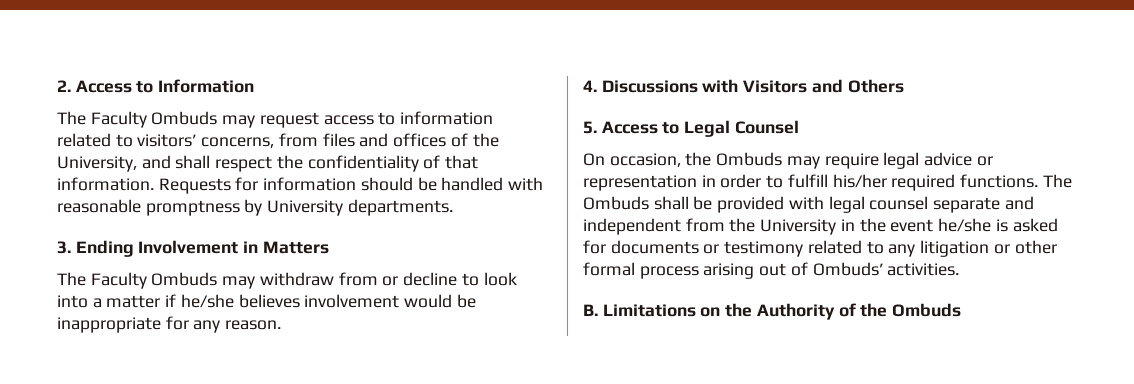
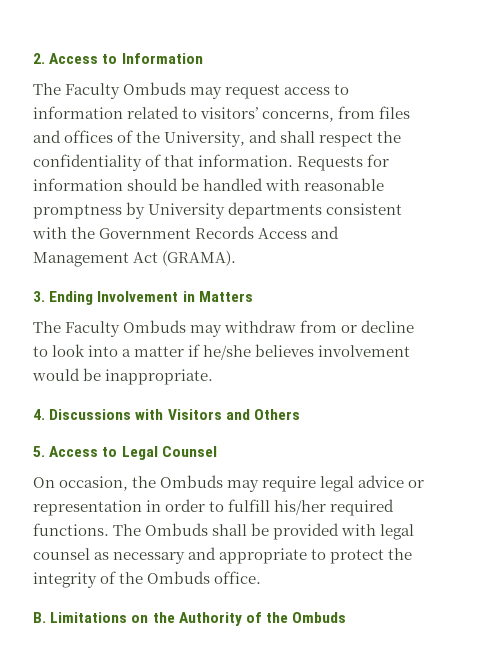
- Requests for information should be handled with reasonable promptness by University departments.
+ Requests for information should be handled with reasonable promptness by University departments consistent with the Government Records Access and Management Act (GRAMA).
- The Faculty Ombuds may withdraw from or decline to look into a matter if he/she believes involvement would be inappropriate for any reason.
+ The Faculty Ombuds may withdraw from or decline to look into a matter if he/she believes involvement would be inappropriate.
- The Ombuds shall be provided with legal counsel separate and independent from the University in the event he/she is asked for documents or testimony related to any litigation or other formal process arising out of Ombuds’ activities.
+ The Ombuds shall be provided with legal counsel as necessary and appropriate to protect the integrity of the Ombuds office.

